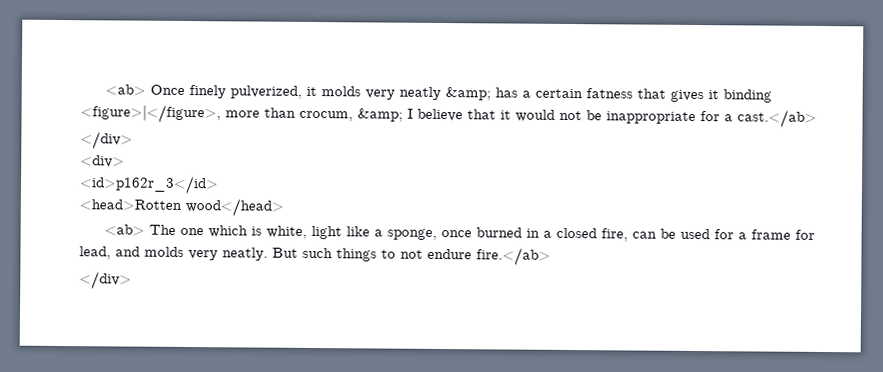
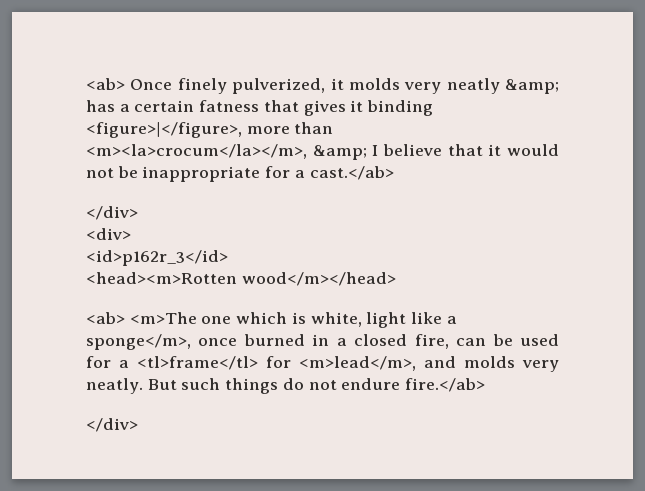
- <ab> Once finely pulverized, it molds very neatly &amp; has a certain fatness that gives it binding <figure>|</figure>, more than crocum, &amp; I believe that it would not be inappropriate for a cast.</ab>
+ <ab> Once finely pulverized, it molds very neatly &amp; has a certain fatness that gives it binding <figure>|</figure>, more than <m><la>crocum</la></m>, &amp; I believe that it would not be inappropriate for a cast.</ab>
- <head>Rotten wood</head>
- <ab> The one which is white, light like a sponge, once burned in a closed fire, can be used for a frame for lead, and molds very neatly.
+ <head><m>Rotten wood</m></head>
+ <ab> <m>The one which is white, light like a sponge</m>, once burned in a closed fire, can be used for a <tl>frame</tl> for <m>lead</m>, and molds very neatly.
- But such things to not endure fire.</ab>
+ But such things do not endure fire.</ab>

